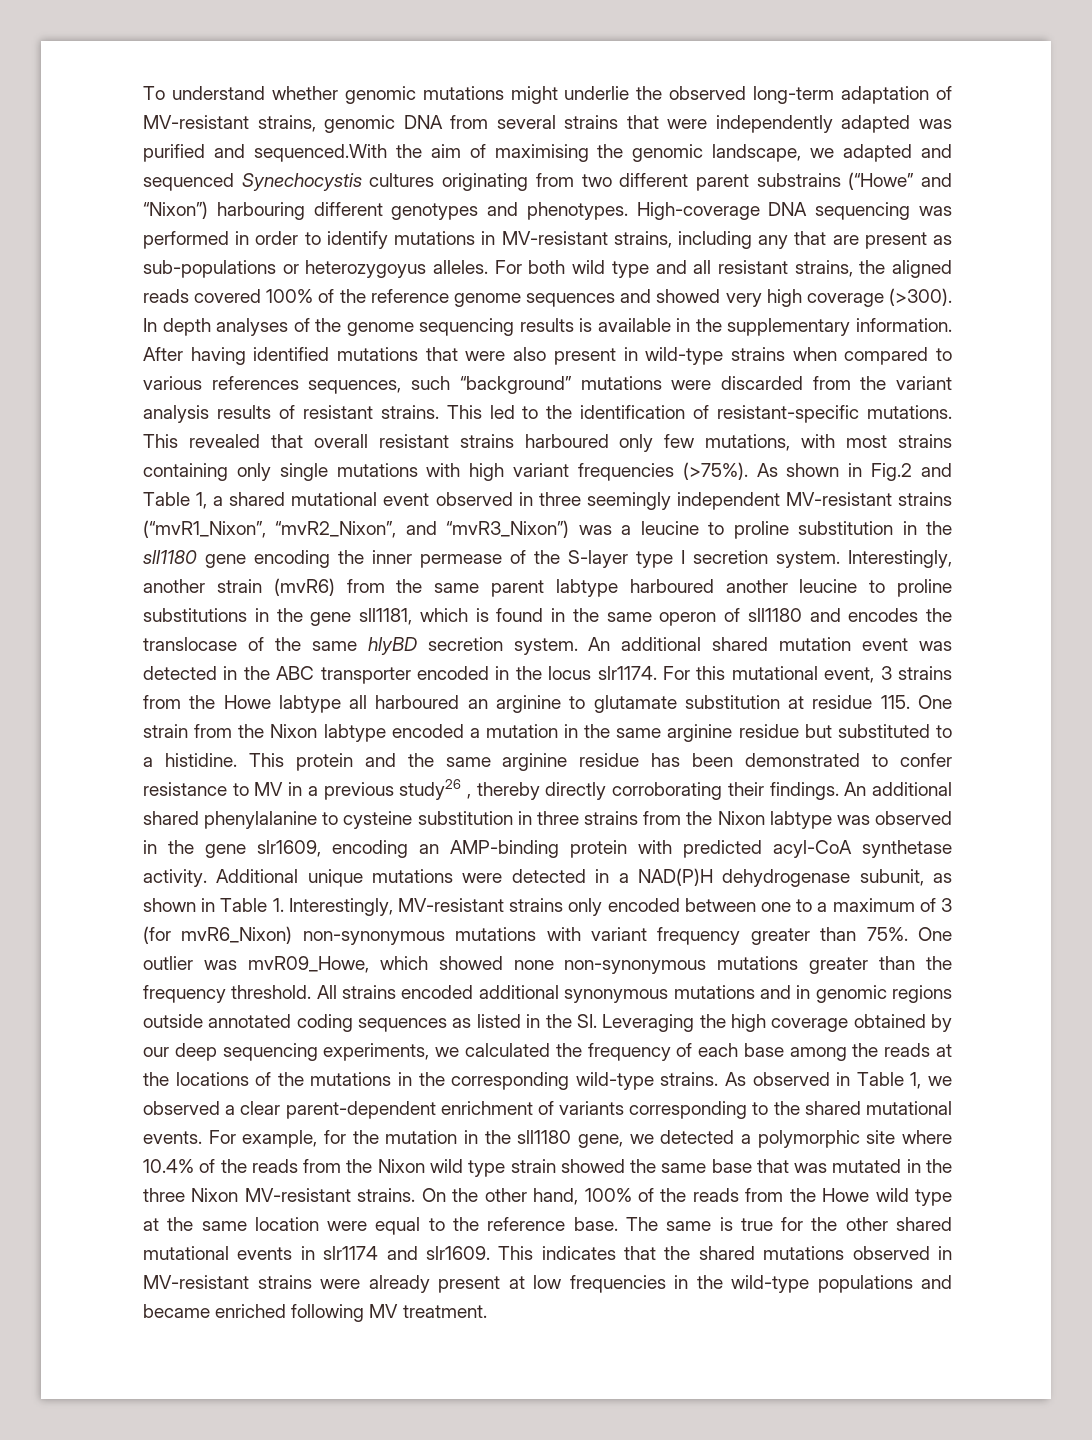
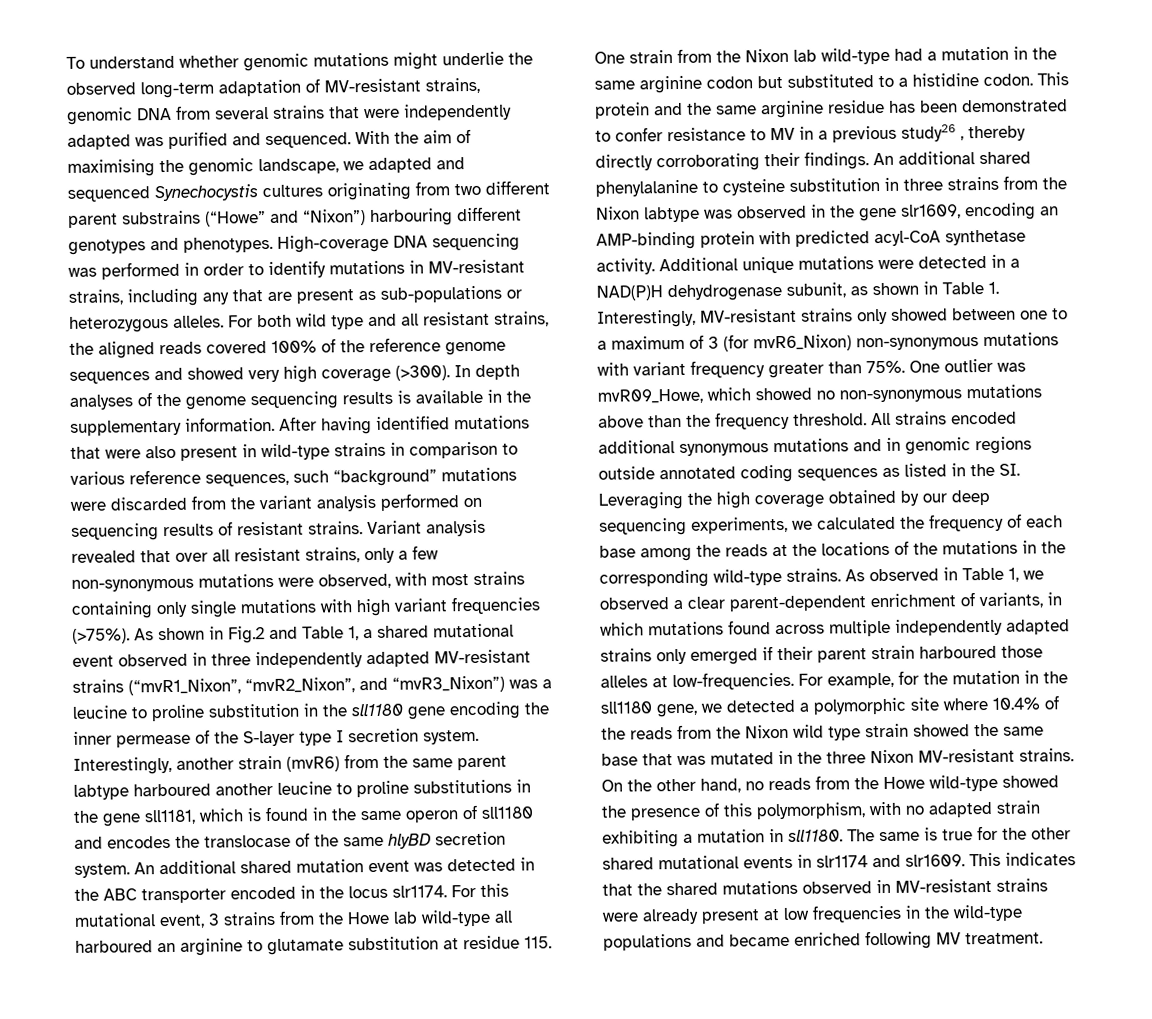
- To understand whether genomic mutations might underlie the observed long-term adaptation of MV-resistant strains, genomic DNA from several strains that were independently adapted was purified and sequenced.With the aim of maximising the genomic landscape, we adapted and sequenced Synechocystis cultures originating from two different parent substrains (“Howe” and “Nixon”) harbouring different genotypes and phenotypes.
+ To understand whether genomic mutations might underlie the observed long-term adaptation of MV-resistant strains, genomic DNA from several strains that were independently adapted was purified and sequenced. With the aim of maximising the genomic landscape, we adapted and sequenced Synechocystis cultures originating from two different parent substrains (“Howe” and “Nixon”) harbouring different genotypes and phenotypes.
- High-coverage DNA sequencing was performed in order to identify mutations in MV-resistant strains, including any that are present as sub-populations or heterozygoyus alleles.
+ High-coverage DNA sequencing was performed in order to identify mutations in MV-resistant strains, including any that are present as sub-populations or heterozygous alleles.
- After having identified mutations that were also present in wild-type strains when compared to various references sequences, such “background” mutations were discarded from the variant analysis results of resistant strains.
+ After having identified mutations that were also present in wild-type strains in comparison to various reference sequences, such “background” mutations were discarded from the variant analysis performed on sequencing results of resistant strains.
- This led to the identification of resistant-specific mutations. This revealed that overall resistant strains harboured only few mutations, with most strains containing only single mutations with high variant frequencies (>75%).
+ Variant analysis revealed that over all resistant strains, only a few non-synonymous mutations were observed, with most strains containing only single mutations with high variant frequencies (>75%).
- As shown in Fig.2 and Table 1, a shared mutational event observed in three seemingly independent MV-resistant strains (“mvR1_Nixon”, “mvR2_Nixon”, and “mvR3_Nixon”) was a leucine to proline substitution in the sll1180 gene encoding the inner permease of the S-layer type I secretion system.
+ As shown in Fig.2 and Table 1, a shared mutational event observed in three independently adapted MV-resistant strains (“mvR1_Nixon”, “mvR2_Nixon”, and “mvR3_Nixon”) was a leucine to proline substitution in the sll1180 gene encoding the inner permease of the S-layer type I secretion system.
- For this mutational event, 3 strains from the Howe labtype all harboured an arginine to glutamate substitution at residue 115. One strain from the Nixon labtype encoded a mutation in the same arginine residue but substituted to a histidine.
+ For this mutational event, 3 strains from the Howe lab wild-type all harboured an arginine to glutamate substitution at residue 115. One strain from the Nixon lab wild-type had a mutation in the same arginine codon but substituted to a histidine codon.
- Additional unique mutations were detected in a NAD(P)H dehydrogenase subunit, as shown in Table 1. Interestingly, MV-resistant strains only encoded between one to a maximum of 3 (for mvR6_Nixon) non-synonymous mutations with variant frequency greater than 75%.
+ Additional unique mutations were detected in a NAD(P)H dehydrogenase subunit, as shown in Table 1. Interestingly, MV-resistant strains only showed between one to a maximum of 3 (for mvR6_Nixon) non-synonymous mutations with variant frequency greater than 75%.
- One outlier was mvR09_Howe, which showed none non-synonymous mutations greater than the frequency threshold.
+ One outlier was mvR09_Howe, which showed no non-synonymous mutations above than the frequency threshold.
- As observed in Table 1, we observed a clear parent-dependent enrichment of variants corresponding to the shared mutational events.
+ As observed in Table 1, we observed a clear parent-dependent enrichment of variants, in which mutations found across multiple independently adapted strains only emerged if their parent strain harboured those alleles at low-frequencies.
- On the other hand, 100% of the reads from the Howe wild type at the same location were equal to the reference base.
+ On the other hand, no reads from the Howe wild-type showed the presence of this polymorphism, with no adapted strain exhibiting a mutation in sll1180.

